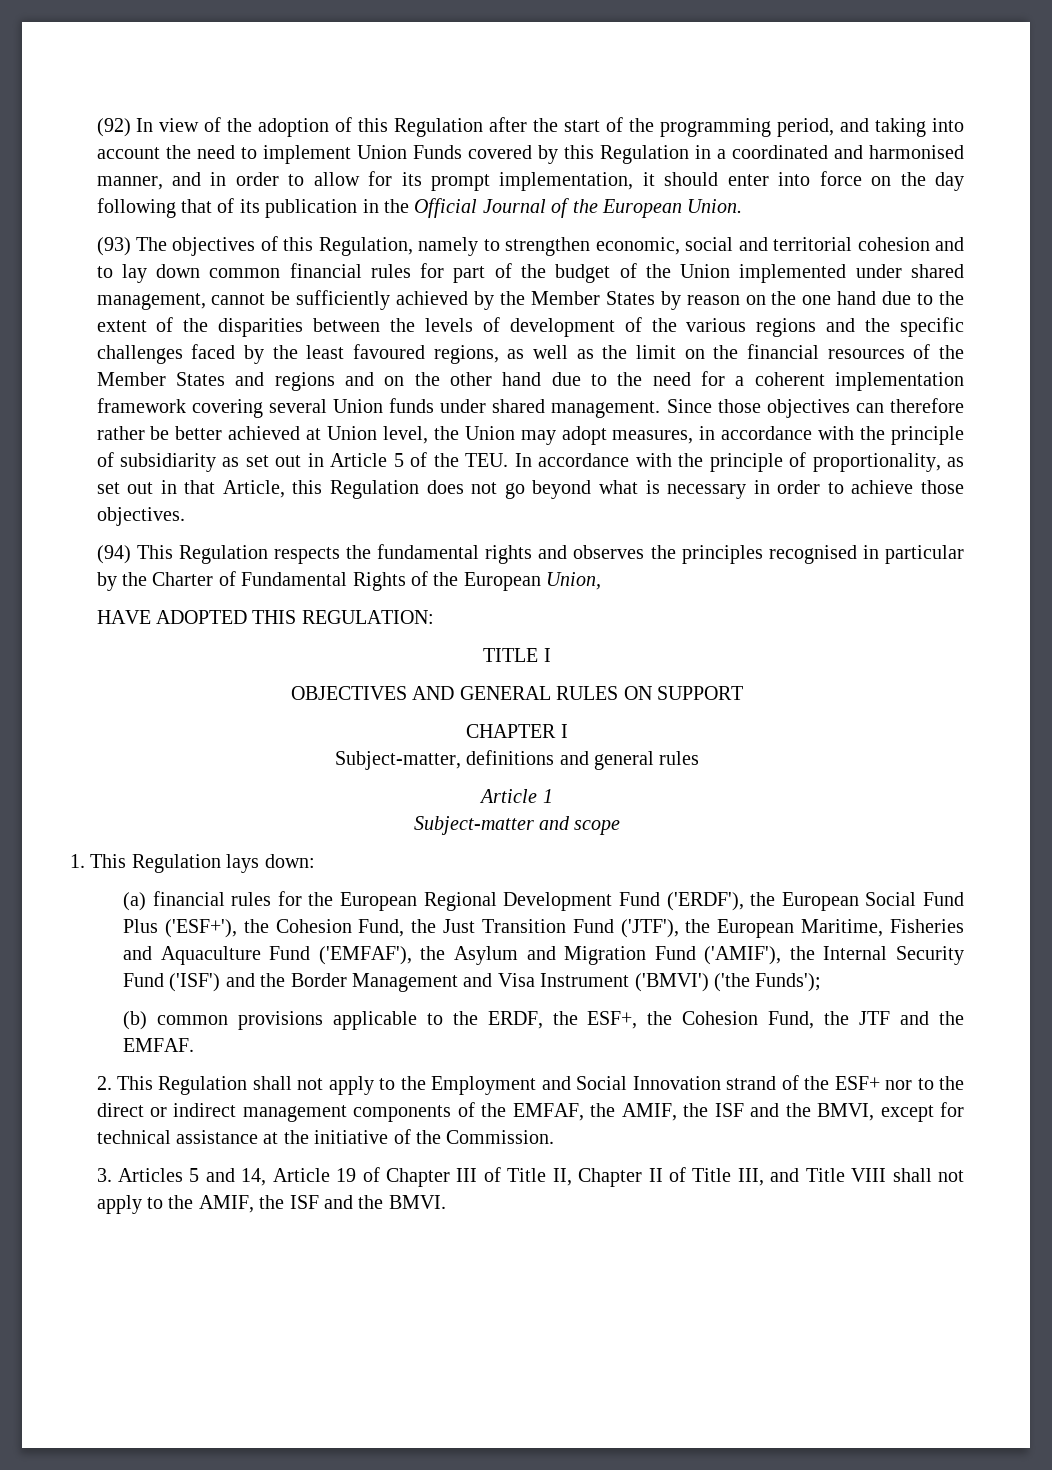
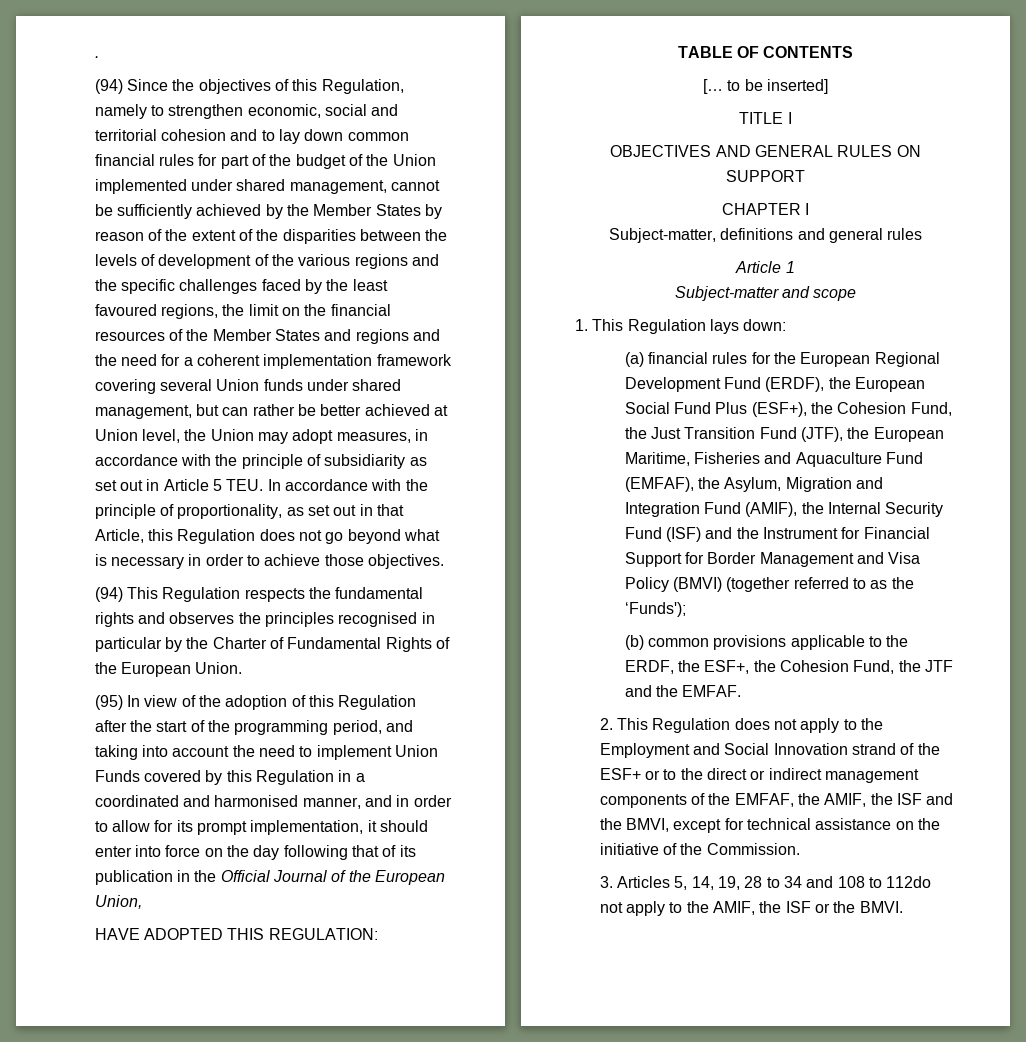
- (92) In view of the adoption of this Regulation after the start of the programming period, and taking into account the need to implement Union Funds covered by this Regulation in a coordinated and harmonised manner, and in order to allow for its prompt implementation, it should enter into force on the day following that of its publication in the Official Journal of the European Union.
- (93) The objectives of this Regulation, namely to strengthen economic, social and territorial cohesion and to lay down common financial rules for part of the budget of the Union implemented under shared management, cannot be sufficiently achieved by the Member States by reason on the one hand due to the extent of the disparities between the levels of development of the various regions and the specific challenges faced by the least favoured regions, as well as the limit on the financial resources of the Member States and regions and on the other hand due to the need for a coherent implementation framework covering several Union funds under shared management. Since those objectives can therefore rather be better achieved at Union level, the Union may adopt measures, in accordance with the principle of subsidiarity as set out in Article 5 of the TEU. In accordance with the principle of proportionality, as set out in that Article, this Regulation does not go beyond what is necessary in order to achieve those objectives.
- (94) This Regulation respects the fundamental rights and observes the principles recognised in particular by the Charter of Fundamental Rights of the European Union,
+ .
+ (94) Since the objectives of this Regulation, namely to strengthen economic, social and territorial cohesion and to lay down common financial rules for part of the budget of the Union implemented under shared management, cannot be sufficiently achieved by the Member States by reason of the extent of the disparities between the levels of development of the various regions and the specific challenges faced by the least favoured regions, the limit on the financial resources of the Member States and regions and the need for a coherent implementation framework covering several Union funds under shared management, but can rather be better achieved at Union level, the Union may adopt measures, in accordance with the principle of subsidiarity as set out in Article 5 TEU. In accordance with the principle of proportionality, as set out in that Article, this Regulation does not go beyond what is necessary in order to achieve those objectives.
+ (94) This Regulation respects the fundamental rights and observes the principles recognised in particular by the Charter of Fundamental Rights of the European Union.
+ (95) In view of the adoption of this Regulation after the start of the programming period, and taking into account the need to implement Union Funds covered by this Regulation in a coordinated and harmonised manner, and in order to allow for its prompt implementation, it should enter into force on the day following that of its publication in the Official Journal of the European Union,
+ TABLE OF CONTENTS
+ [… to be inserted]
- (a) financial rules for the European Regional Development Fund ('ERDF'), the European Social Fund Plus ('ESF+'), the Cohesion Fund, the Just Transition Fund ('JTF'), the European Maritime, Fisheries and Aquaculture Fund ('EMFAF'), the Asylum and Migration Fund ('AMIF'), the Internal Security Fund ('ISF') and the Border Management and Visa Instrument ('BMVI') ('the Funds');
+ (a) financial rules for the European Regional Development Fund (ERDF), the European Social Fund Plus (ESF+), the Cohesion Fund, the Just Transition Fund (JTF), the European Maritime, Fisheries and Aquaculture Fund (EMFAF), the Asylum, Migration and Integration Fund (AMIF), the Internal Security Fund (ISF) and the Instrument for Financial Support for Border Management and Visa Policy (BMVI) (together referred to as the ‘Funds');
- 2. This Regulation shall not apply to the Employment and Social Innovation strand of the ESF+ nor to the direct or indirect management components of the EMFAF, the AMIF, the ISF and the BMVI, except for technical assistance at the initiative of the Commission.
+ 2. This Regulation does not apply to the Employment and Social Innovation strand of the ESF+ or to the direct or indirect management components of the EMFAF, the AMIF, the ISF and the BMVI, except for technical assistance on the initiative of the Commission.
- 3. Articles 5 and 14, Article 19 of Chapter III of Title II, Chapter II of Title III, and Title VIII shall not apply to the AMIF, the ISF and the BMVI.
+ 3. Articles 5, 14, 19, 28 to 34 and 108 to 112do not apply to the AMIF, the ISF or the BMVI.

